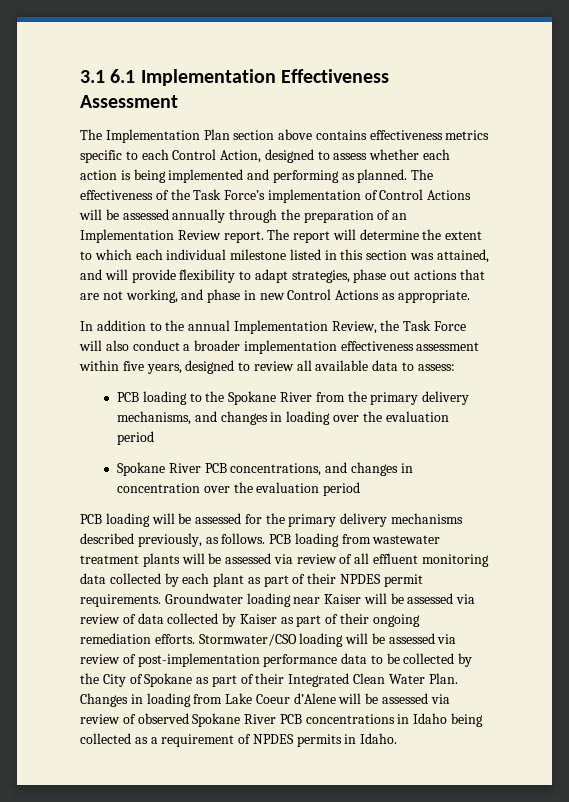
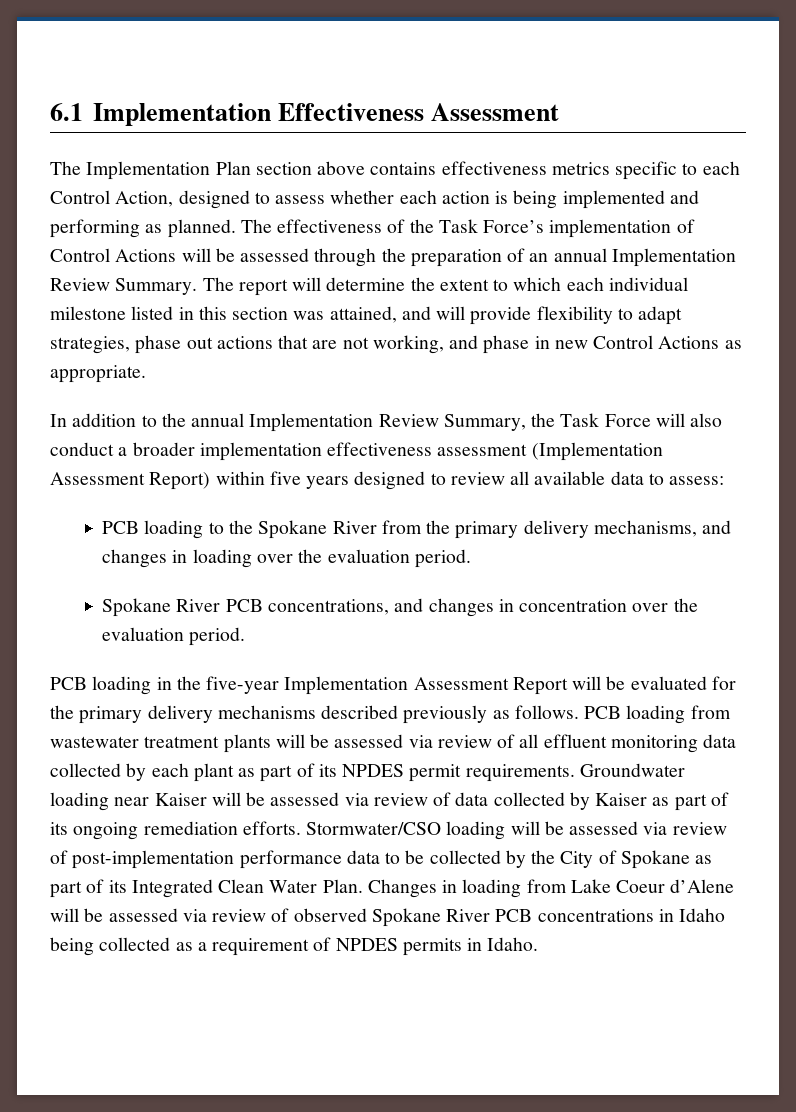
- 3.1 6.1 Implementation Effectiveness Assessment
+ 6.1 Implementation Effectiveness Assessment
- The effectiveness of the Task Force’s implementation of Control Actions will be assessed annually through the preparation of an Implementation Review report.
+ The effectiveness of the Task Force’s implementation of Control Actions will be assessed through the preparation of an annual Implementation Review Summary.
- In addition to the annual Implementation Review, the Task Force will also conduct a broader implementation effectiveness assessment within five years, designed to review all available data to assess:
+ In addition to the annual Implementation Review Summary, the Task Force will also conduct a broader implementation effectiveness assessment (Implementation Assessment Report) within five years designed to review all available data to assess:
- PCB loading to the Spokane River from the primary delivery mechanisms, and changes in loading over the evaluation period
+ PCB loading to the Spokane River from the primary delivery mechanisms, and changes in loading over the evaluation period.
- Spokane River PCB concentrations, and changes in concentration over the evaluation period
- PCB loading will be assessed for the primary delivery mechanisms described previously, as follows.
+ Spokane River PCB concentrations, and changes in concentration over the evaluation period.
+ PCB loading in the five-year Implementation Assessment Report will be evaluated for the primary delivery mechanisms described previously as follows.
- PCB loading from wastewater treatment plants will be assessed via review of all effluent monitoring data collected by each plant as part of their NPDES permit requirements.
+ PCB loading from wastewater treatment plants will be assessed via review of all effluent monitoring data collected by each plant as part of its NPDES permit requirements.
- Groundwater loading near Kaiser will be assessed via review of data collected by Kaiser as part of their ongoing remediation efforts.
+ Groundwater loading near Kaiser will be assessed via review of data collected by Kaiser as part of its ongoing remediation efforts.
- Stormwater/CSO loading will be assessed via review of post-implementation performance data to be collected by the City of Spokane as part of their Integrated Clean Water Plan.
+ Stormwater/CSO loading will be assessed via review of post-implementation performance data to be collected by the City of Spokane as part of its Integrated Clean Water Plan.

